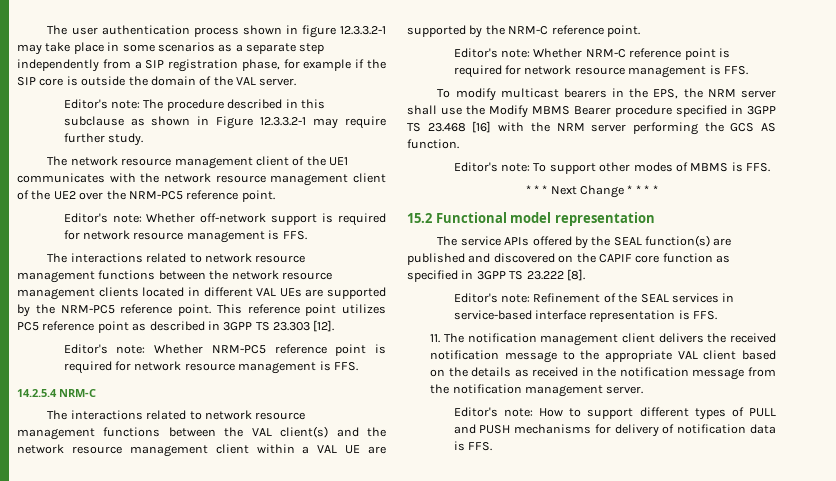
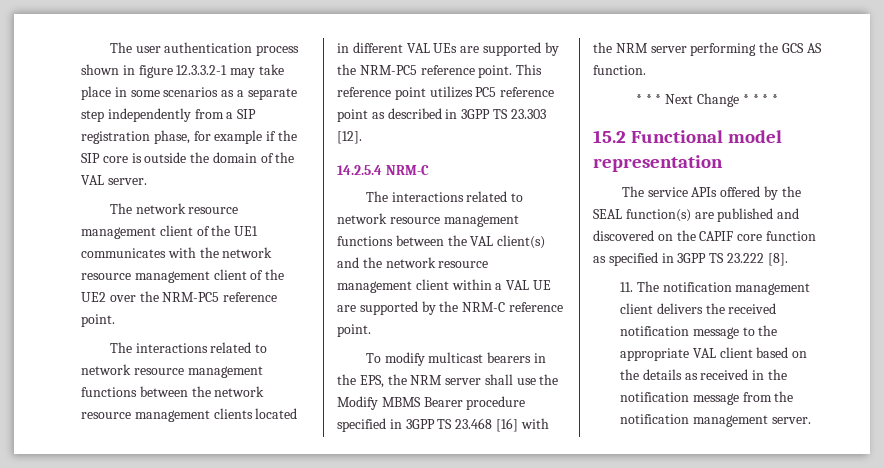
- Editor's note: The procedure described in this subclause as shown in Figure 12.3.3.2-1 may require further study.
- Editor's note: Whether off-network support is required for network resource management is FFS.
- Editor's note: Whether NRM-PC5 reference point is required for network resource management is FFS.
- Editor's note: Whether NRM-C reference point is required for network resource management is FFS.
- Editor's note: To support other modes of MBMS is FFS.
- Editor's note: Refinement of the SEAL services in service-based interface representation is FFS.
- Editor's note: How to support different types of PULL and PUSH mechanisms for delivery of notification data is FFS.

